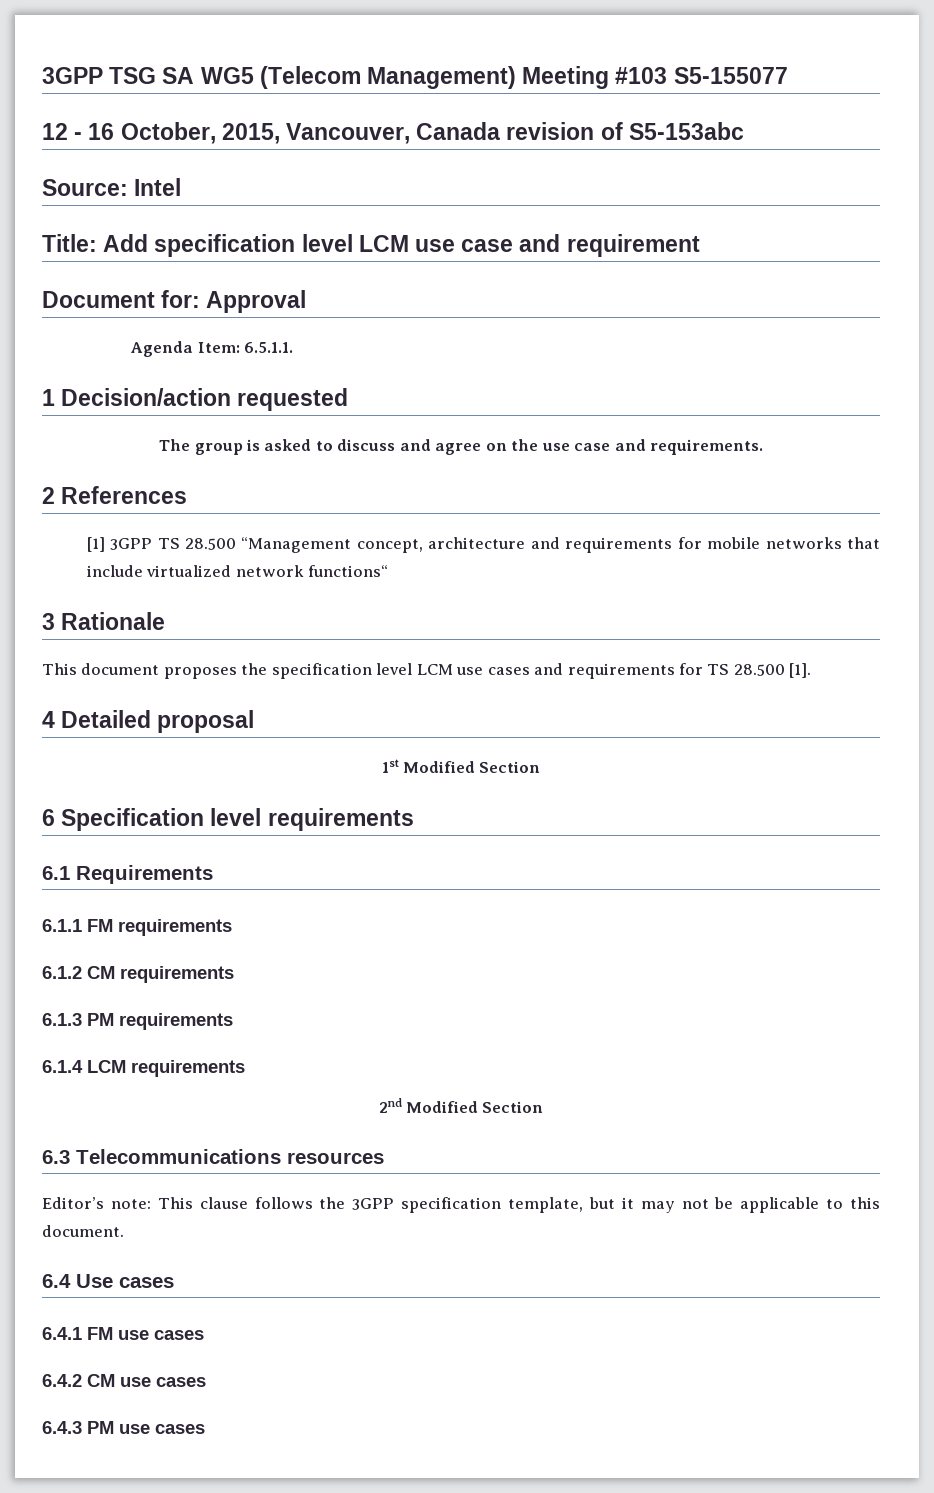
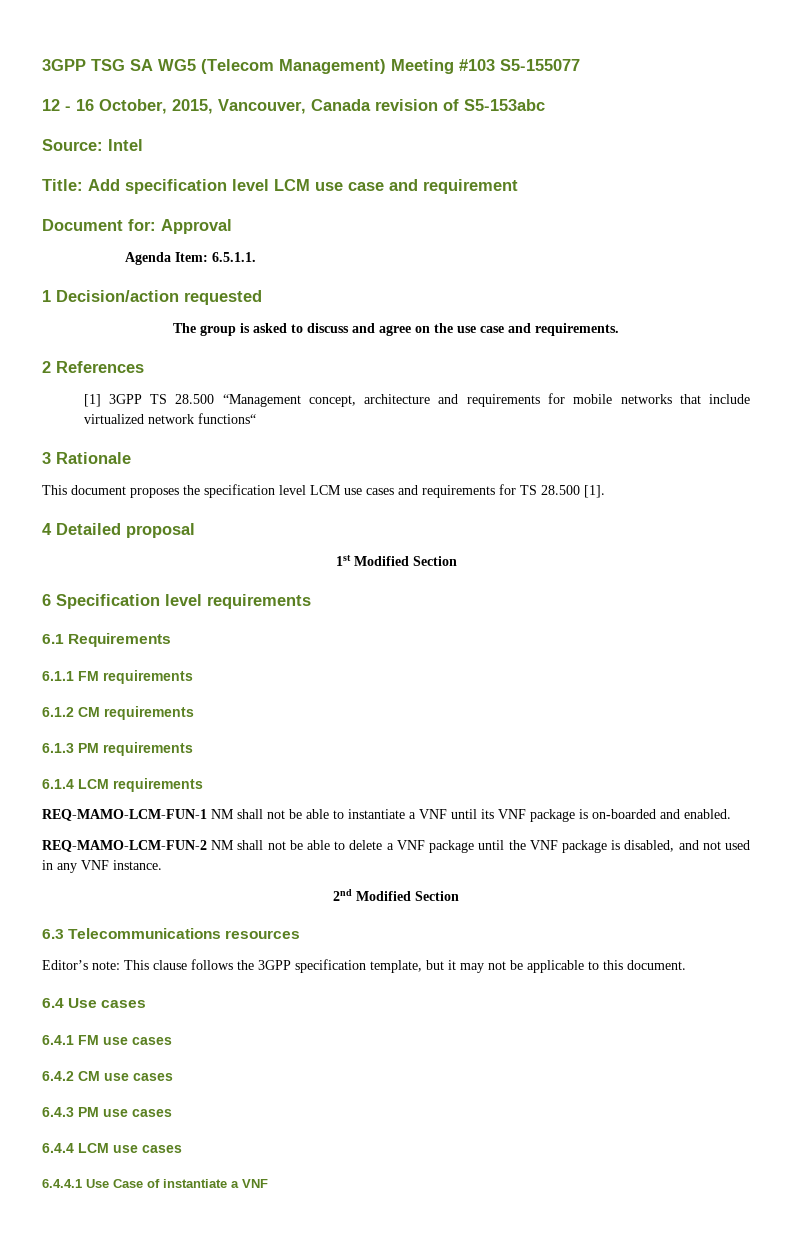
+ REQ-MAMO-LCM-FUN-1 NM shall not be able to instantiate a VNF until its VNF package is on-boarded and enabled.
+ REQ-MAMO-LCM-FUN-2 NM shall not be able to delete a VNF package until the VNF package is disabled, and not used in any VNF instance.
+ 6.4.4 LCM use cases
+ 6.4.4.1 Use Case of instantiate a VNF

